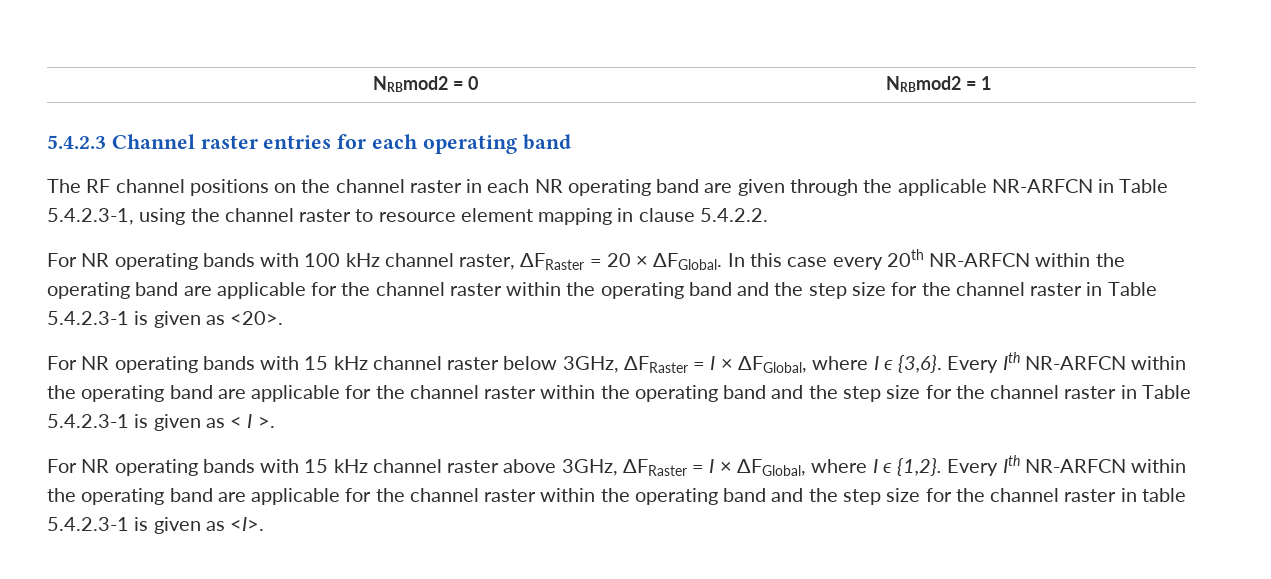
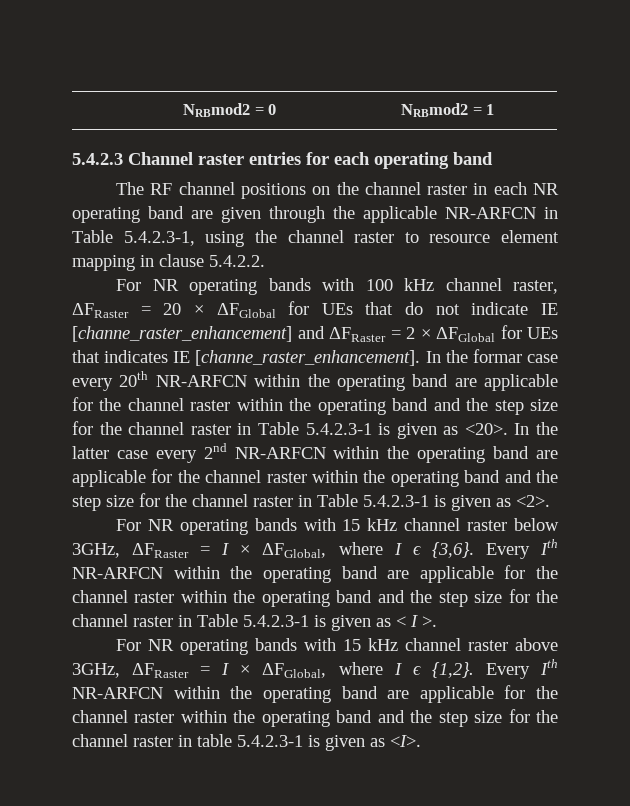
- For NR operating bands with 100 kHz channel raster, ΔFRaster = 20 × ΔFGlobal. In this case every 20th NR-ARFCN within the operating band are applicable for the channel raster within the operating band and the step size for the channel raster in Table 5.4.2.3-1 is given as <20>.
+ For NR operating bands with 100 kHz channel raster, ΔFRaster = 20 × ΔFGlobal for UEs that do not indicate IE [channe_raster_enhancement] and ΔFRaster = 2 × ΔFGlobal for UEs that indicates IE [channe_raster_enhancement]. In the formar case every 20th NR-ARFCN within the operating band are applicable for the channel raster within the operating band and the step size for the channel raster in Table 5.4.2.3-1 is given as <20>. In the latter case every 2nd NR-ARFCN within the operating band are applicable for the channel raster within the operating band and the step size for the channel raster in Table 5.4.2.3-1 is given as <2>.

